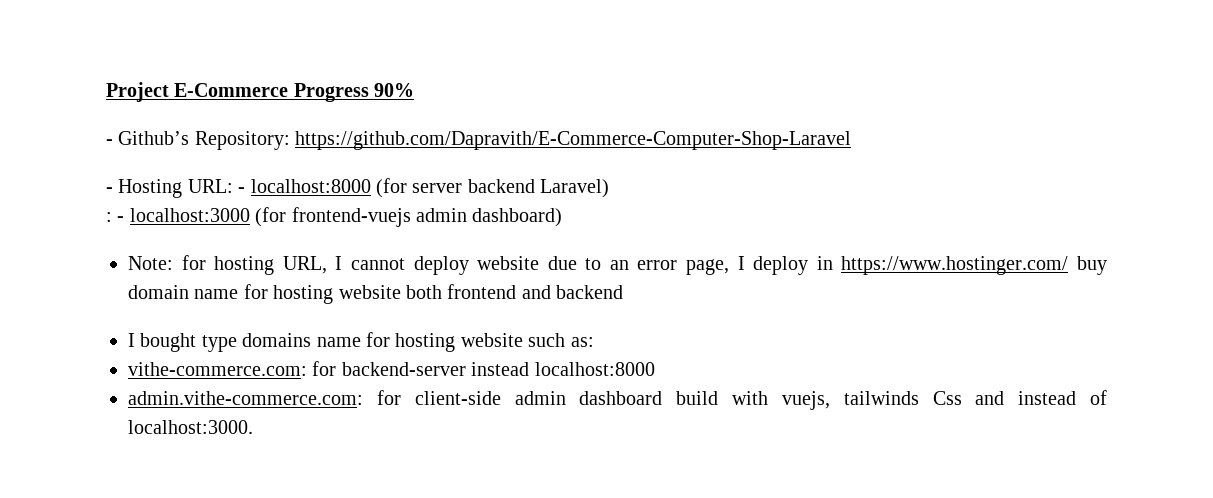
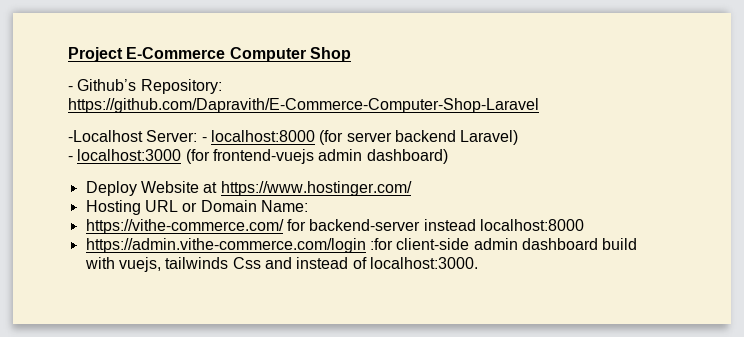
- Project E-Commerce Progress 90%
+ Project E-Commerce Computer Shop
- - Hosting URL: - localhost:8000 (for server backend Laravel)
+ -Localhost Server: - localhost:8000 (for server backend Laravel)
- : - localhost:3000 (for frontend-vuejs admin dashboard)
+ - localhost:3000 (for frontend-vuejs admin dashboard)
- Note: for hosting URL, I cannot deploy website due to an error page, I deploy in https://www.hostinger.com/ buy domain name for hosting website both frontend and backend
- I bought type domains name for hosting website such as:
- vithe-commerce.com: for backend-server instead localhost:8000
+ Deploy Website at https://www.hostinger.com/
+ Hosting URL or Domain Name:
+ https://vithe-commerce.com/ for backend-server instead localhost:8000
- admin.vithe-commerce.com: for client-side admin dashboard build with vuejs, tailwinds Css and instead of localhost:3000.
+ https://admin.vithe-commerce.com/login :for client-side admin dashboard build with vuejs, tailwinds Css and instead of localhost:3000.

